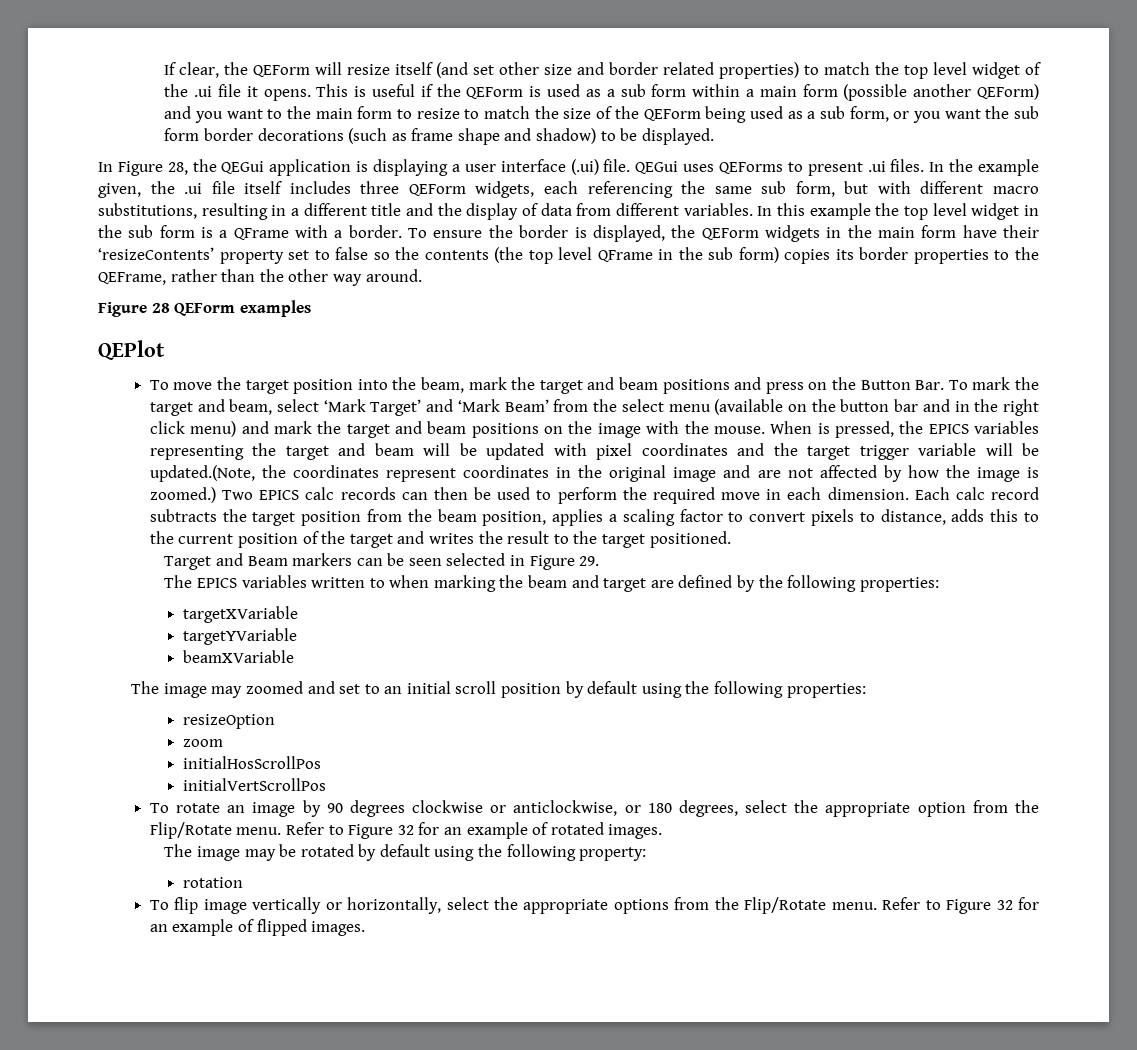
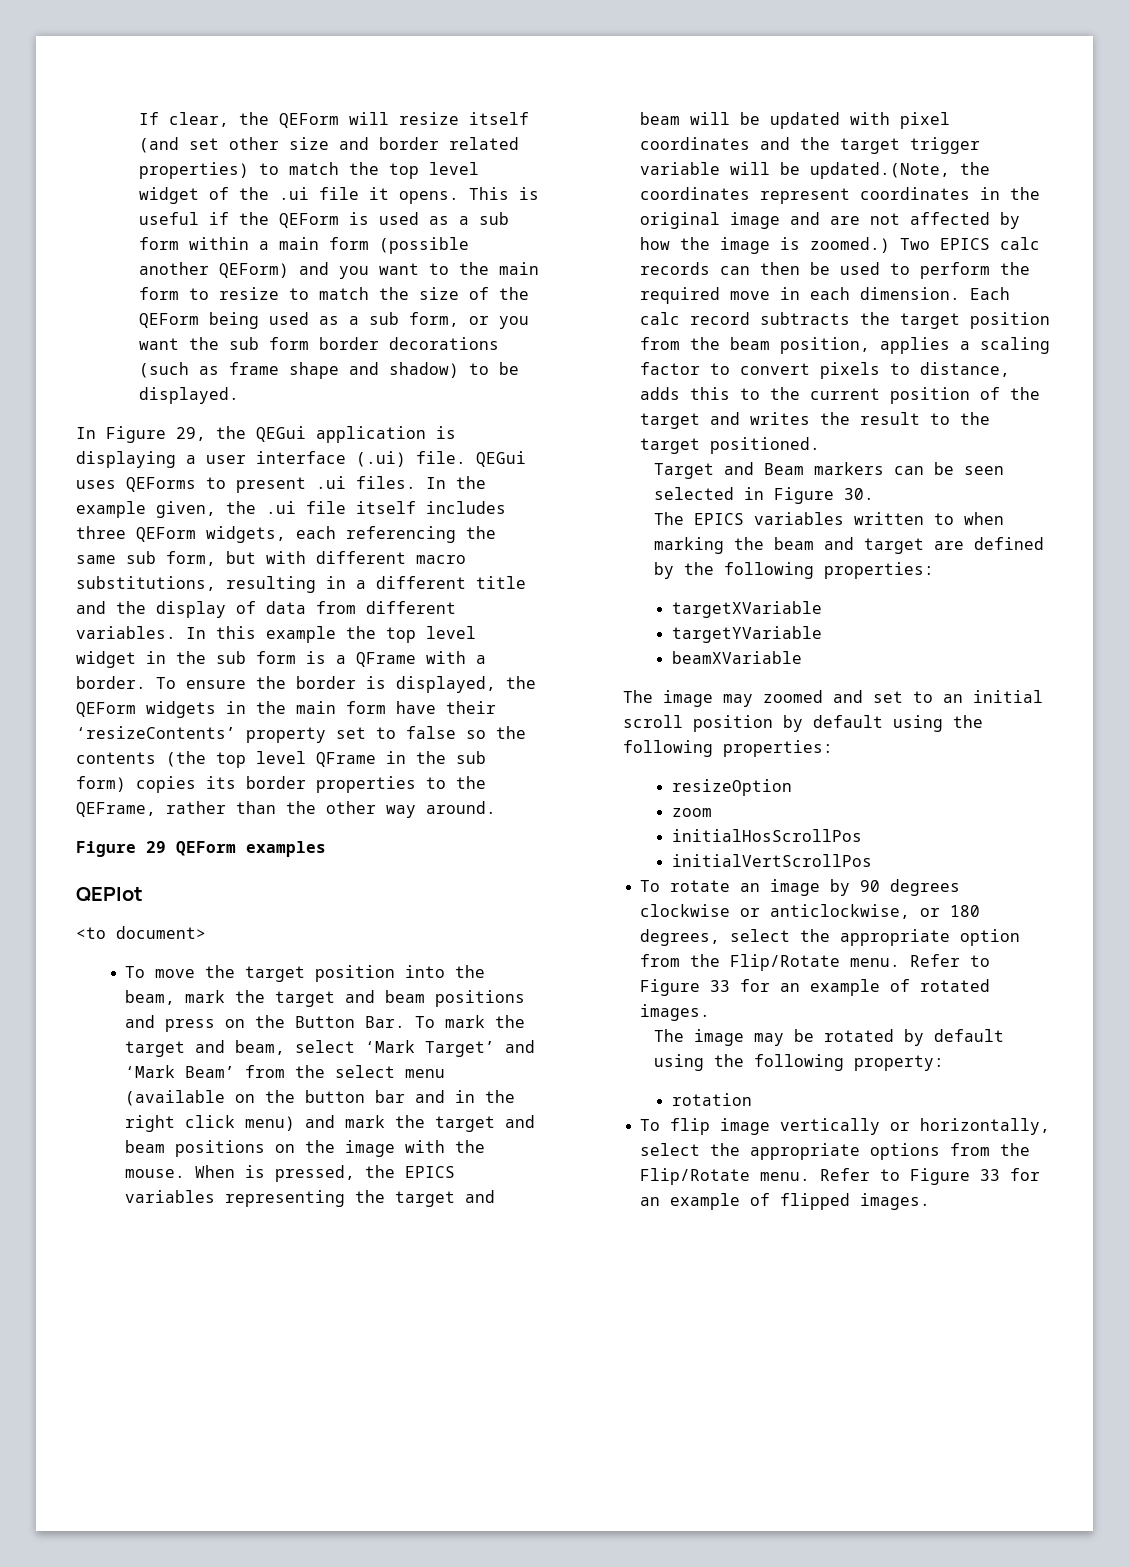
- In Figure 28, the QEGui application is displaying a user interface (.ui) file.
+ In Figure 29, the QEGui application is displaying a user interface (.ui) file.
- Figure 28 QEForm examples
+ Figure 29 QEForm examples
+ <to document>
- Target and Beam markers can be seen selected in Figure 29.
+ Target and Beam markers can be seen selected in Figure 30.
- Refer to Figure 32 for an example of rotated images.
+ Refer to Figure 33 for an example of rotated images.
- Refer to Figure 32 for an example of flipped images.
+ Refer to Figure 33 for an example of flipped images.

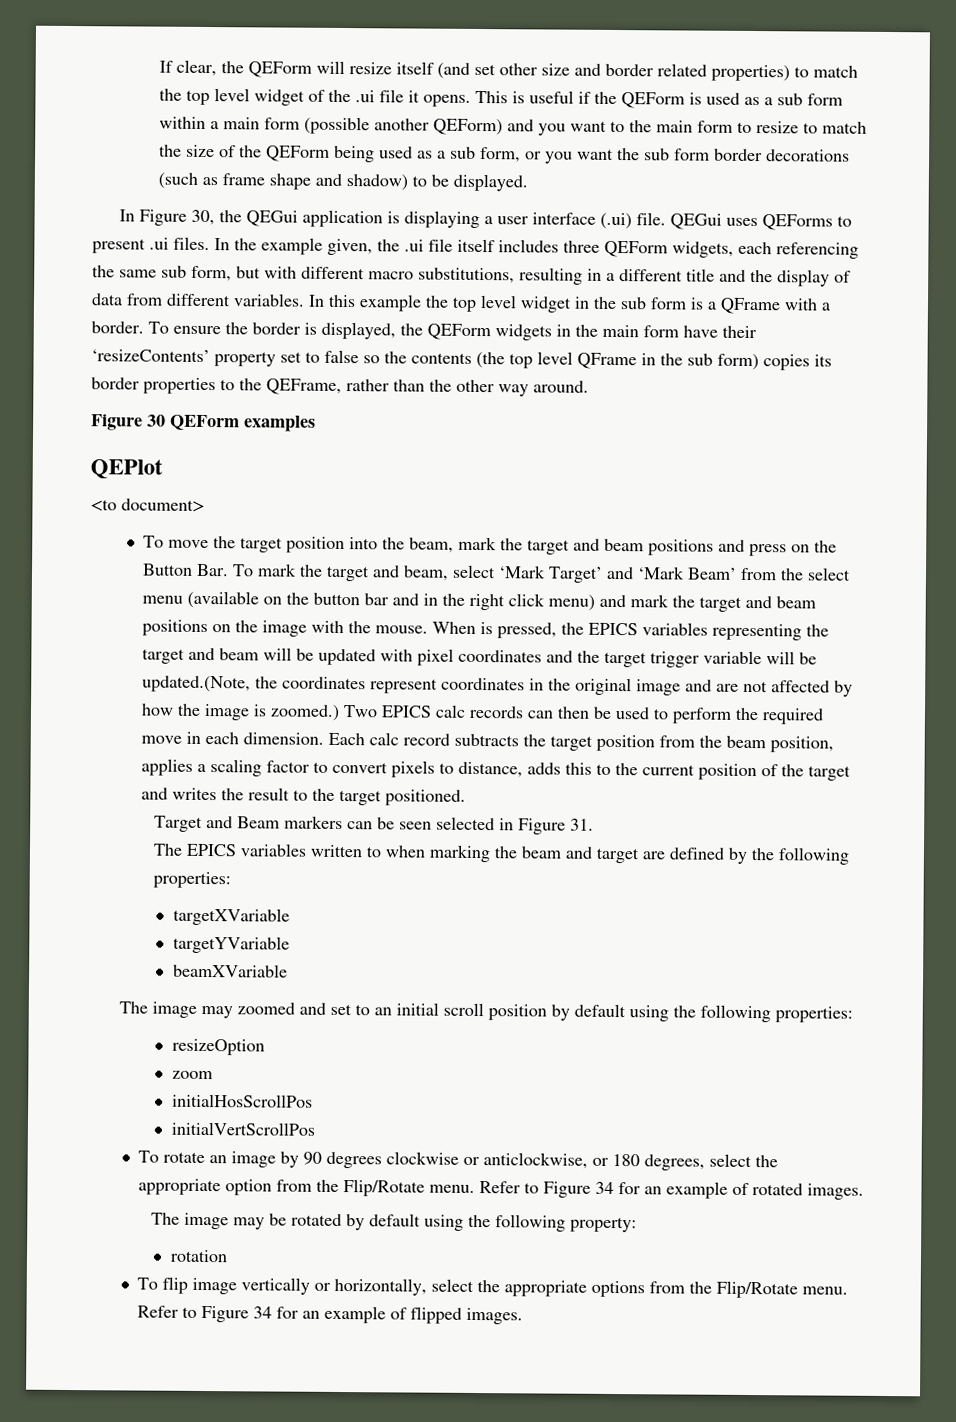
- In Figure 29, the QEGui application is displaying a user interface (.ui) file.
+ In Figure 30, the QEGui application is displaying a user interface (.ui) file.
- Figure 29 QEForm examples
+ Figure 30 QEForm examples
- Target and Beam markers can be seen selected in Figure 30.
+ Target and Beam markers can be seen selected in Figure 31.
- Refer to Figure 33 for an example of rotated images.
+ Refer to Figure 34 for an example of rotated images.
- Refer to Figure 33 for an example of flipped images.
+ Refer to Figure 34 for an example of flipped images.

